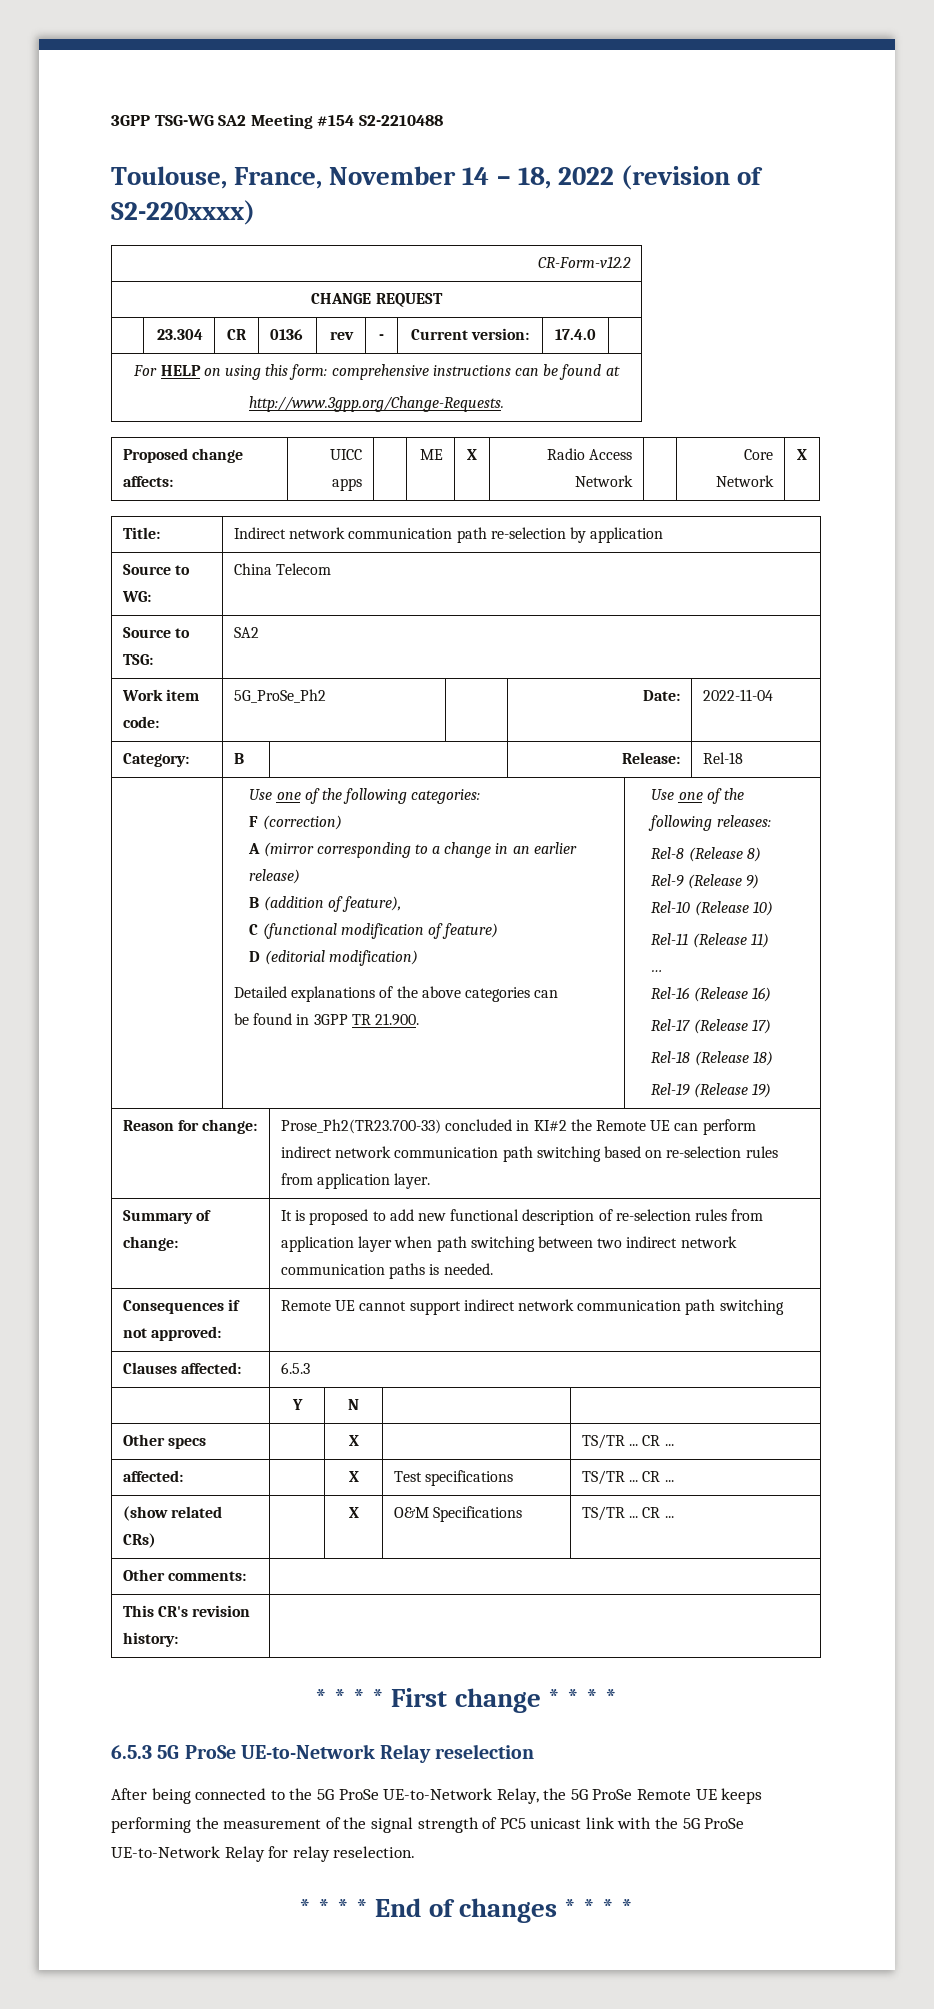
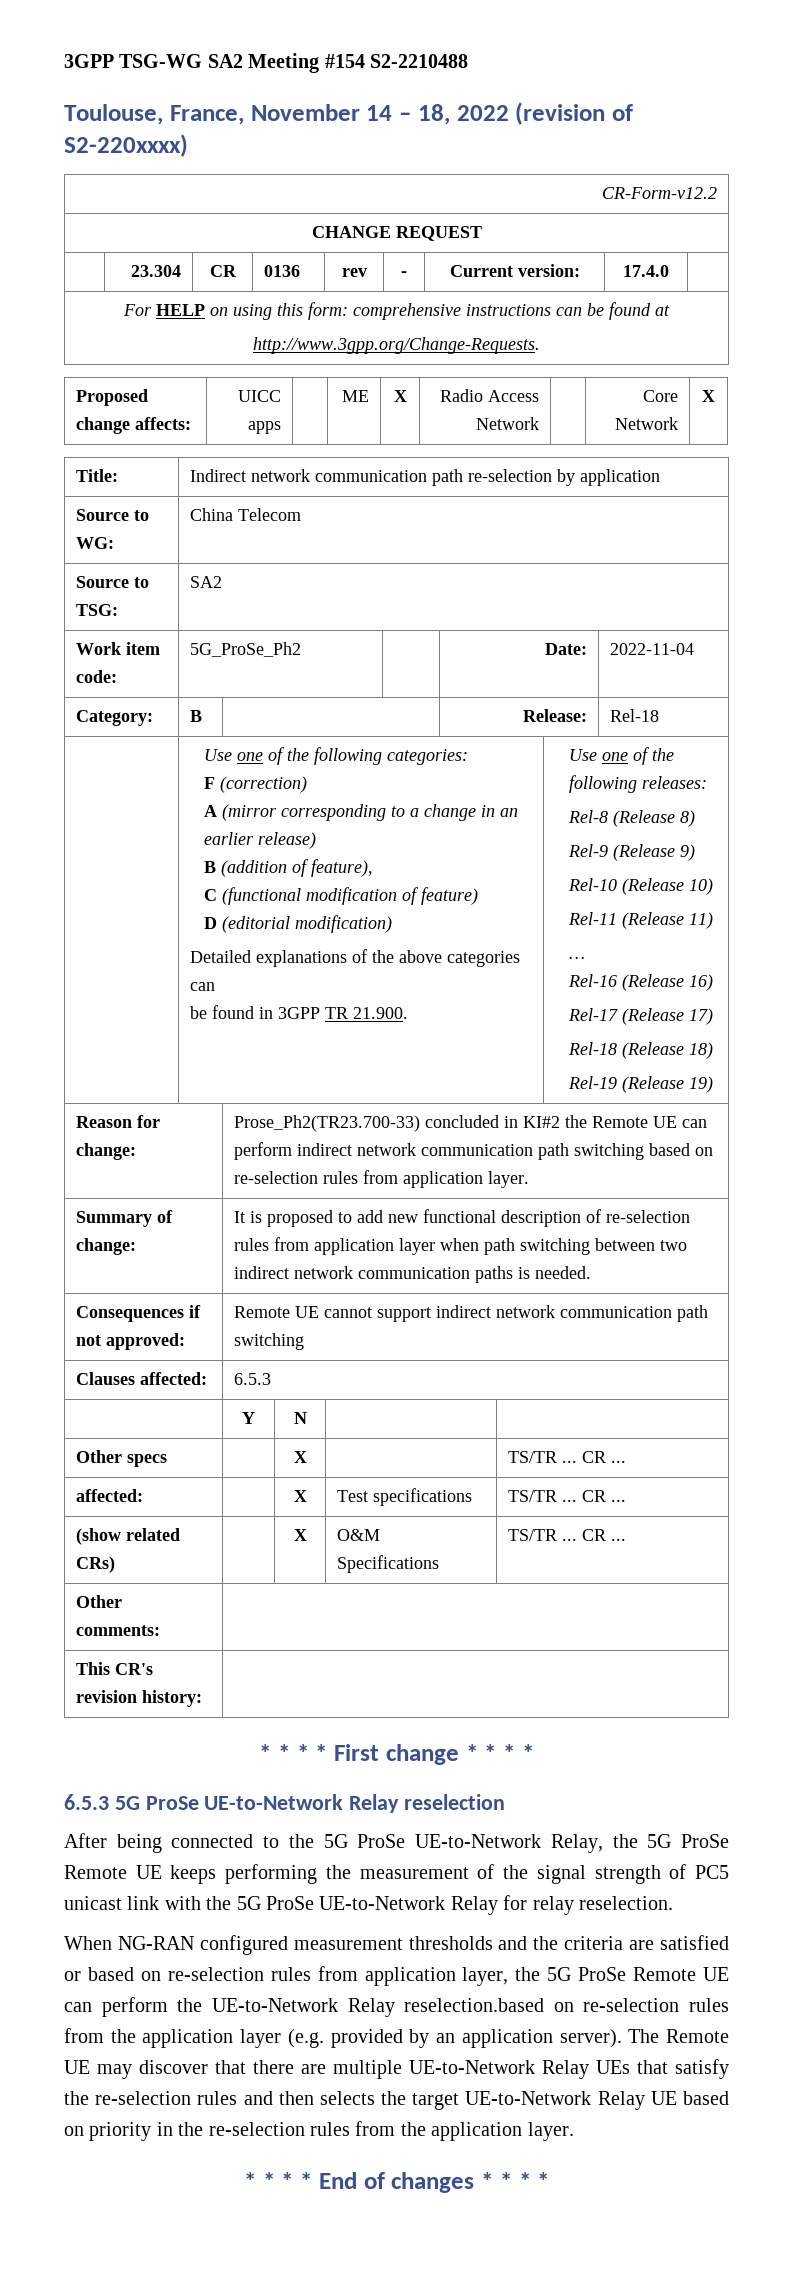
+ When NG-RAN configured measurement thresholds and the criteria are satisfied or based on re-selection rules from application layer, the 5G ProSe Remote UE can perform the UE-to-Network Relay reselection.based on re-selection rules from the application layer (e.g. provided by an application server). The Remote UE may discover that there are multiple UE-to-Network Relay UEs that satisfy the re-selection rules and then selects the target UE-to-Network Relay UE based on priority in the re-selection rules from the application layer.

